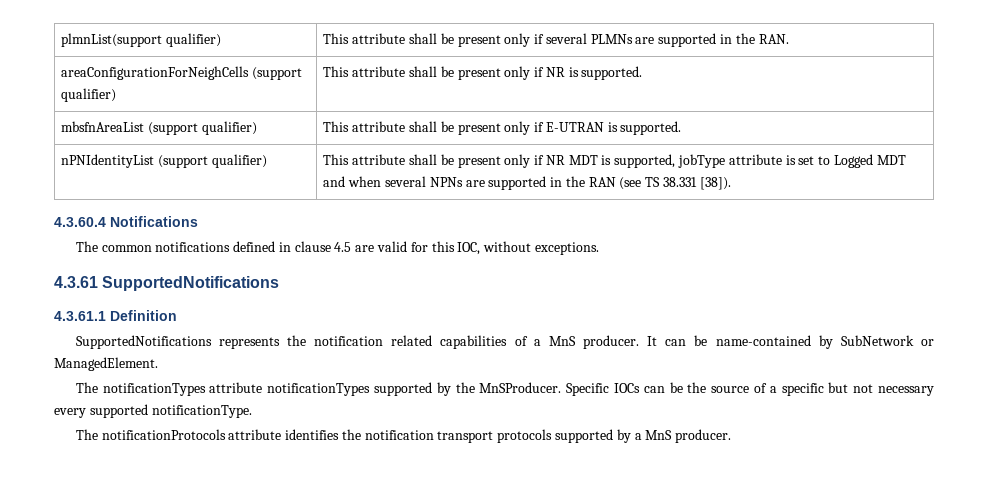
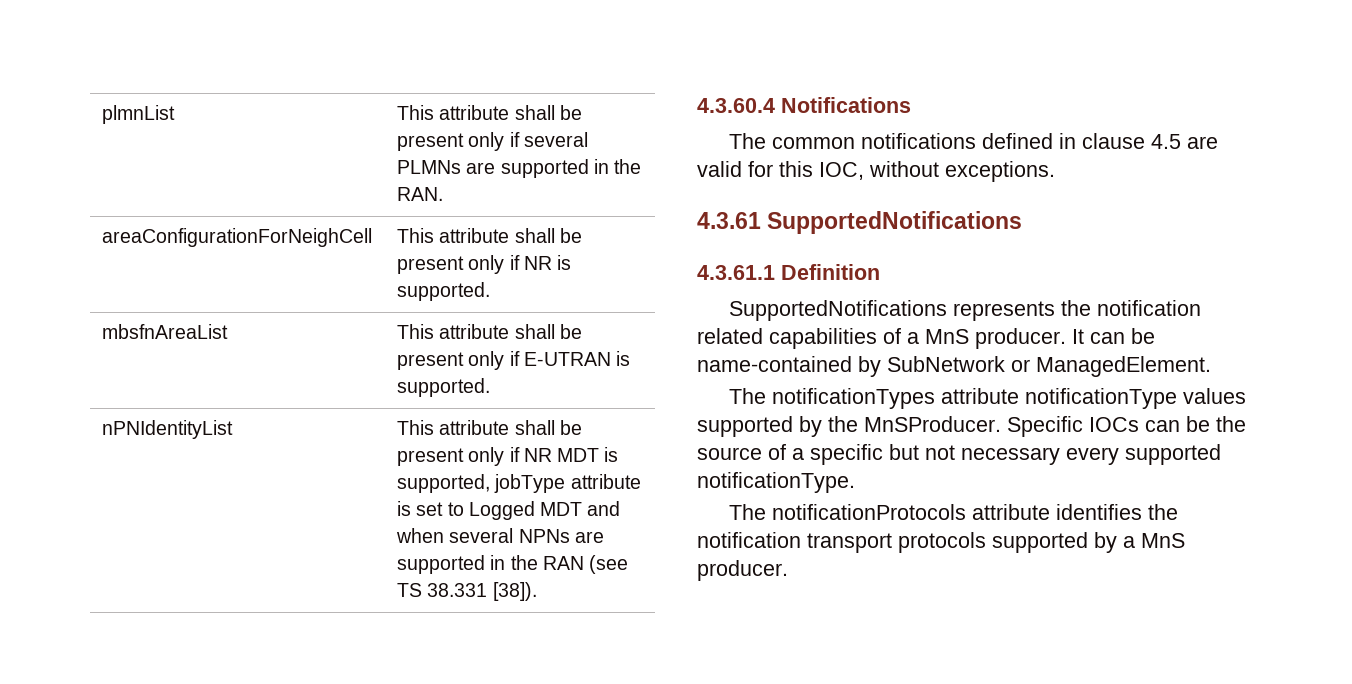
- plmnList(support qualifier) | This attribute shall be present only if several PLMNs are supported in the RAN.
+ plmnList | This attribute shall be present only if several PLMNs are supported in the RAN.
- areaConfigurationForNeighCells (support qualifier) | This attribute shall be present only if NR is supported.
+ areaConfigurationForNeighCell | This attribute shall be present only if NR is supported.
- mbsfnAreaList (support qualifier) | This attribute shall be present only if E-UTRAN is supported.
+ mbsfnAreaList | This attribute shall be present only if E-UTRAN is supported.
- nPNIdentityList (support qualifier) | This attribute shall be present only if NR MDT is supported, jobType attribute is set to Logged MDT and when several NPNs are supported in the RAN (see TS 38.331 [38]).
+ nPNIdentityList | This attribute shall be present only if NR MDT is supported, jobType attribute is set to Logged MDT and when several NPNs are supported in the RAN (see TS 38.331 [38]).
- The notificationTypes attribute notificationTypes supported by the MnSProducer.
+ The notificationTypes attribute notificationType values supported by the MnSProducer.

